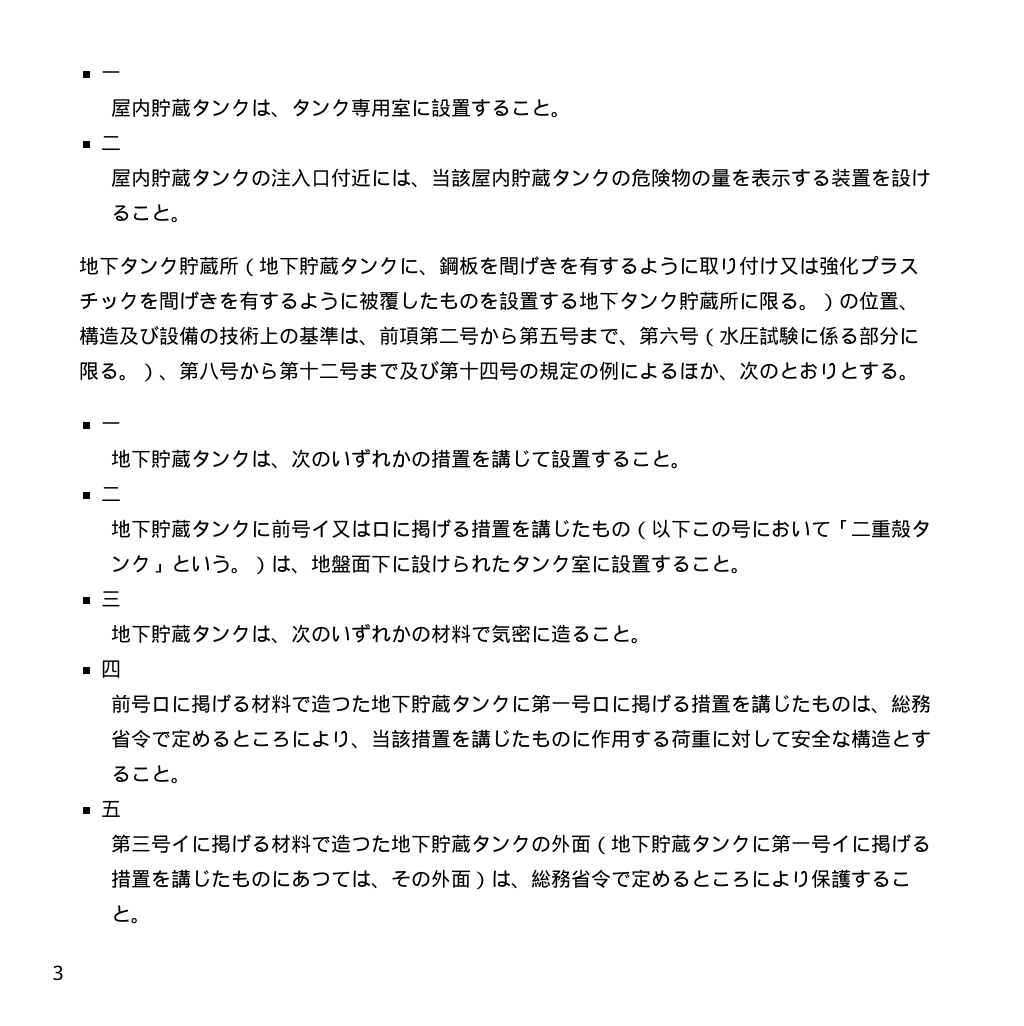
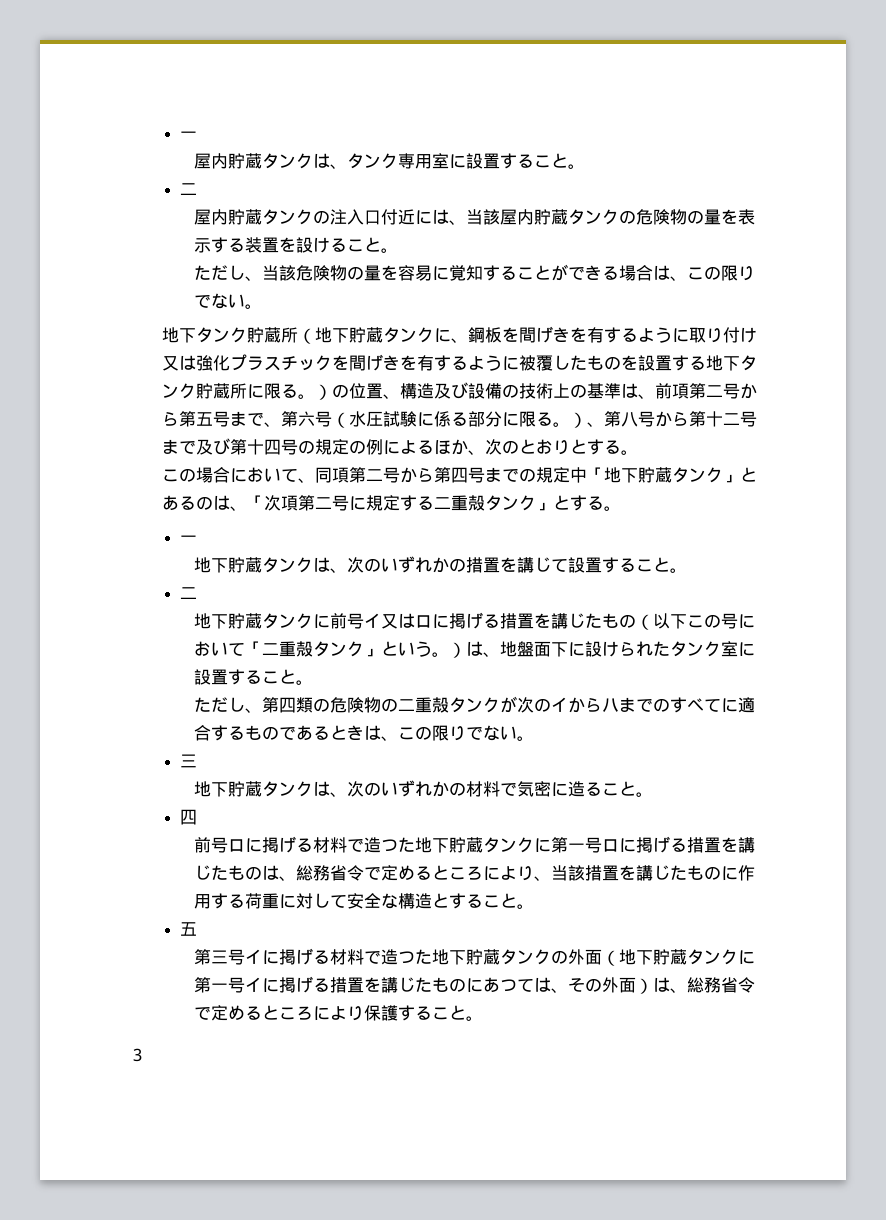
+ ただし、当該危険物の量を容易に覚知することができる場合は、この限りでない。
+ この場合において、同項第二号から第四号までの規定中「地下貯蔵タンク」とあるのは、「次項第二号に規定する二重殻タンク」とする。
+ ただし、第四類の危険物の二重殻タンクが次のイからハまでのすべてに適合するものであるときは、この限りでない。

